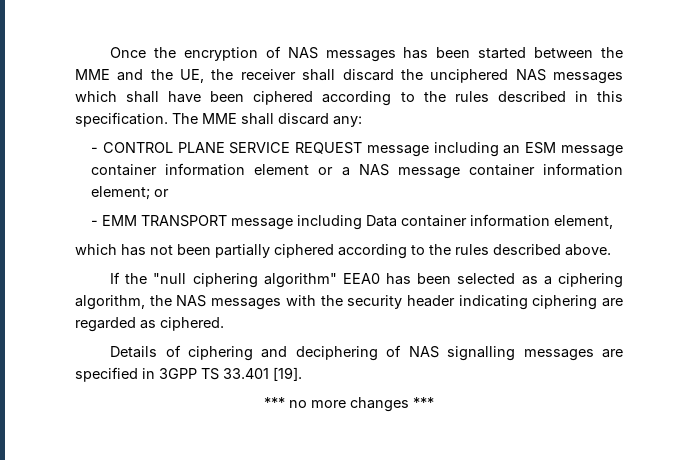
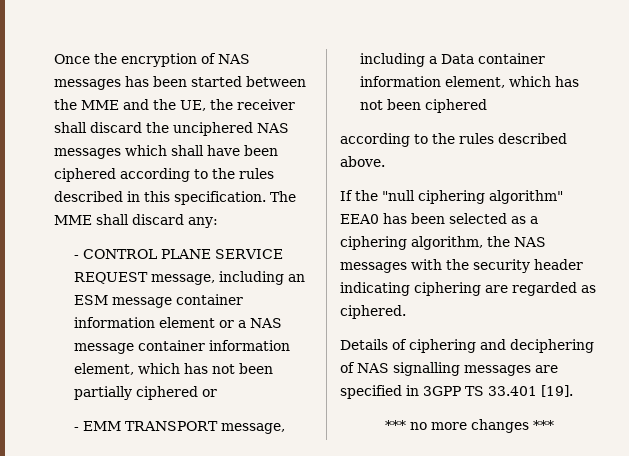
- - CONTROL PLANE SERVICE REQUEST message including an ESM message container information element or a NAS message container information element; or
- - EMM TRANSPORT message including Data container information element,
- which has not been partially ciphered according to the rules described above.
+ - CONTROL PLANE SERVICE REQUEST message, including an ESM message container information element or a NAS message container information element, which has not been partially ciphered or
+ - EMM TRANSPORT message, including a Data container information element, which has not been ciphered
+ according to the rules described above.

